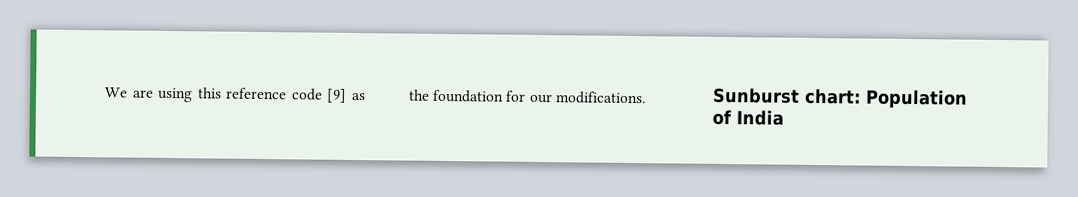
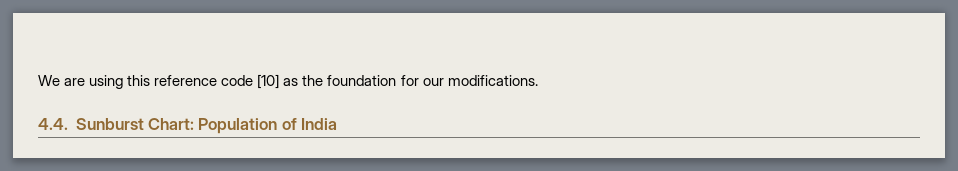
- We are using this reference code [9] as the foundation for our modifications.
+ We are using this reference code [10] as the foundation for our modifications.
- Sunburst chart: Population of India
+ 4.4. Sunburst Chart: Population of India

